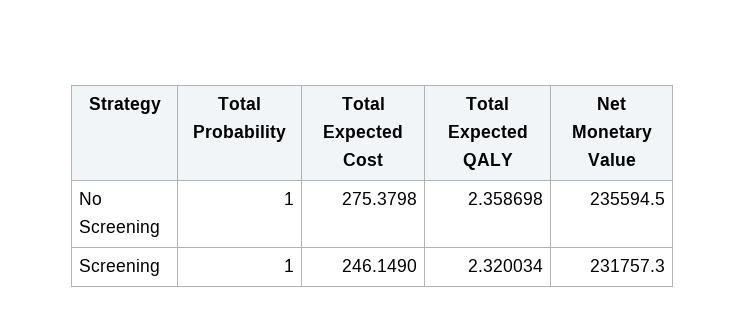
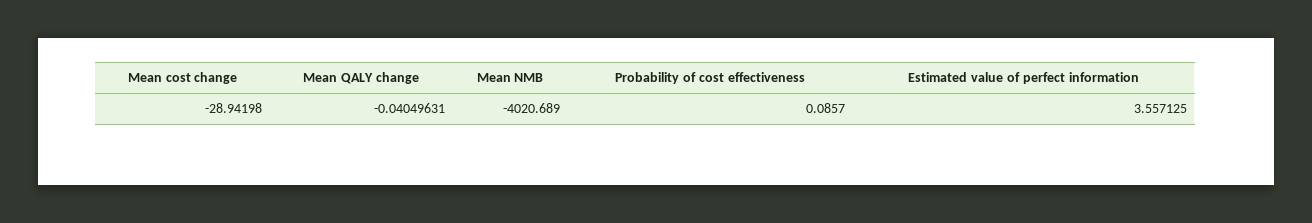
- Strategy | Total Probability | Total Expected Cost | Total Expected QALY | Net Monetary Value
- No Screening | 1 | 275.3798 | 2.358698 | 235594.5
- Screening | 1 | 246.1490 | 2.320034 | 231757.3
+ Mean cost change | Mean QALY change | Mean NMB | Probability of cost effectiveness | Estimated value of perfect information
+ -28.94198 | -0.04049631 | -4020.689 | 0.0857 | 3.557125

